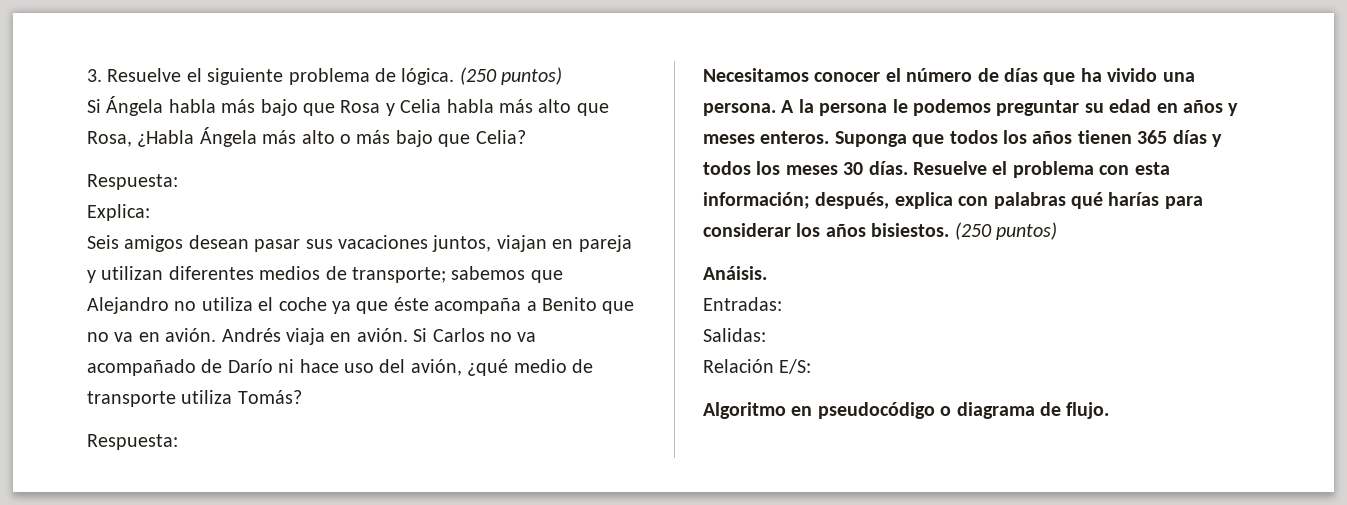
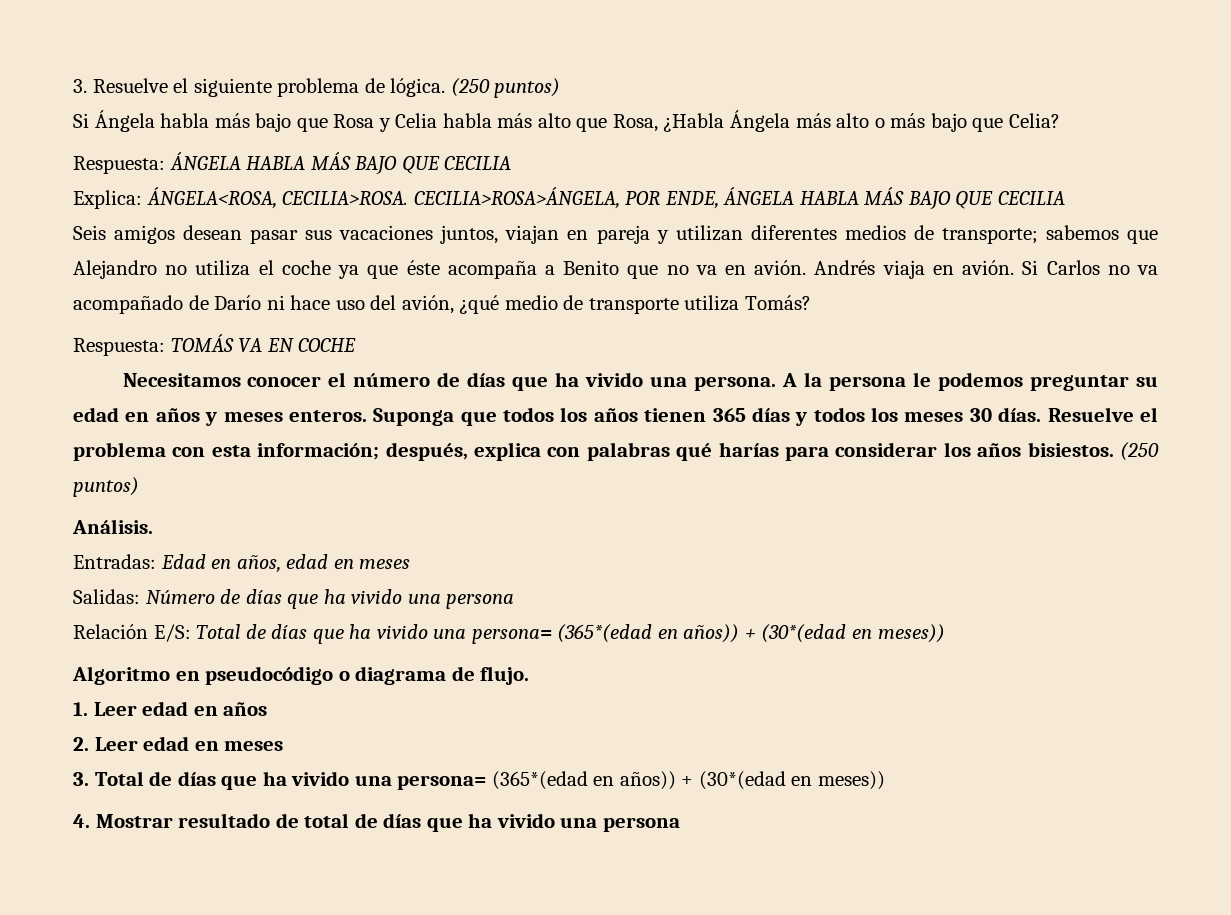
  Si Ángela habla más bajo que Rosa y Celia habla más alto que Rosa, ¿Habla Ángela más alto o más bajo que Celia?
- Respuesta:
- Explica:
+ Respuesta: ÁNGELA HABLA MÁS BAJO QUE CECILIA
+ Explica: ÁNGELA<ROSA, CECILIA>ROSA. CECILIA>ROSA>ÁNGELA, POR ENDE, ÁNGELA HABLA MÁS BAJO QUE CECILIA
  Si Carlos no va acompañado de Darío ni hace uso del avión, ¿qué medio de transporte utiliza Tomás?
- Respuesta:
+ Respuesta: TOMÁS VA EN COCHE
- Anáisis.
+ Análisis.
- Entradas:
- Salidas:
- Relación E/S:
+ Entradas: Edad en años, edad en meses
+ Salidas: Número de días que ha vivido una persona
+ Relación E/S: Total de días que ha vivido una persona= (365*(edad en años)) + (30*(edad en meses))
+ 1. Leer edad en años
+ 2. Leer edad en meses
+ 3. Total de días que ha vivido una persona= (365*(edad en años)) + (30*(edad en meses))
+ 4. Mostrar resultado de total de días que ha vivido una persona

